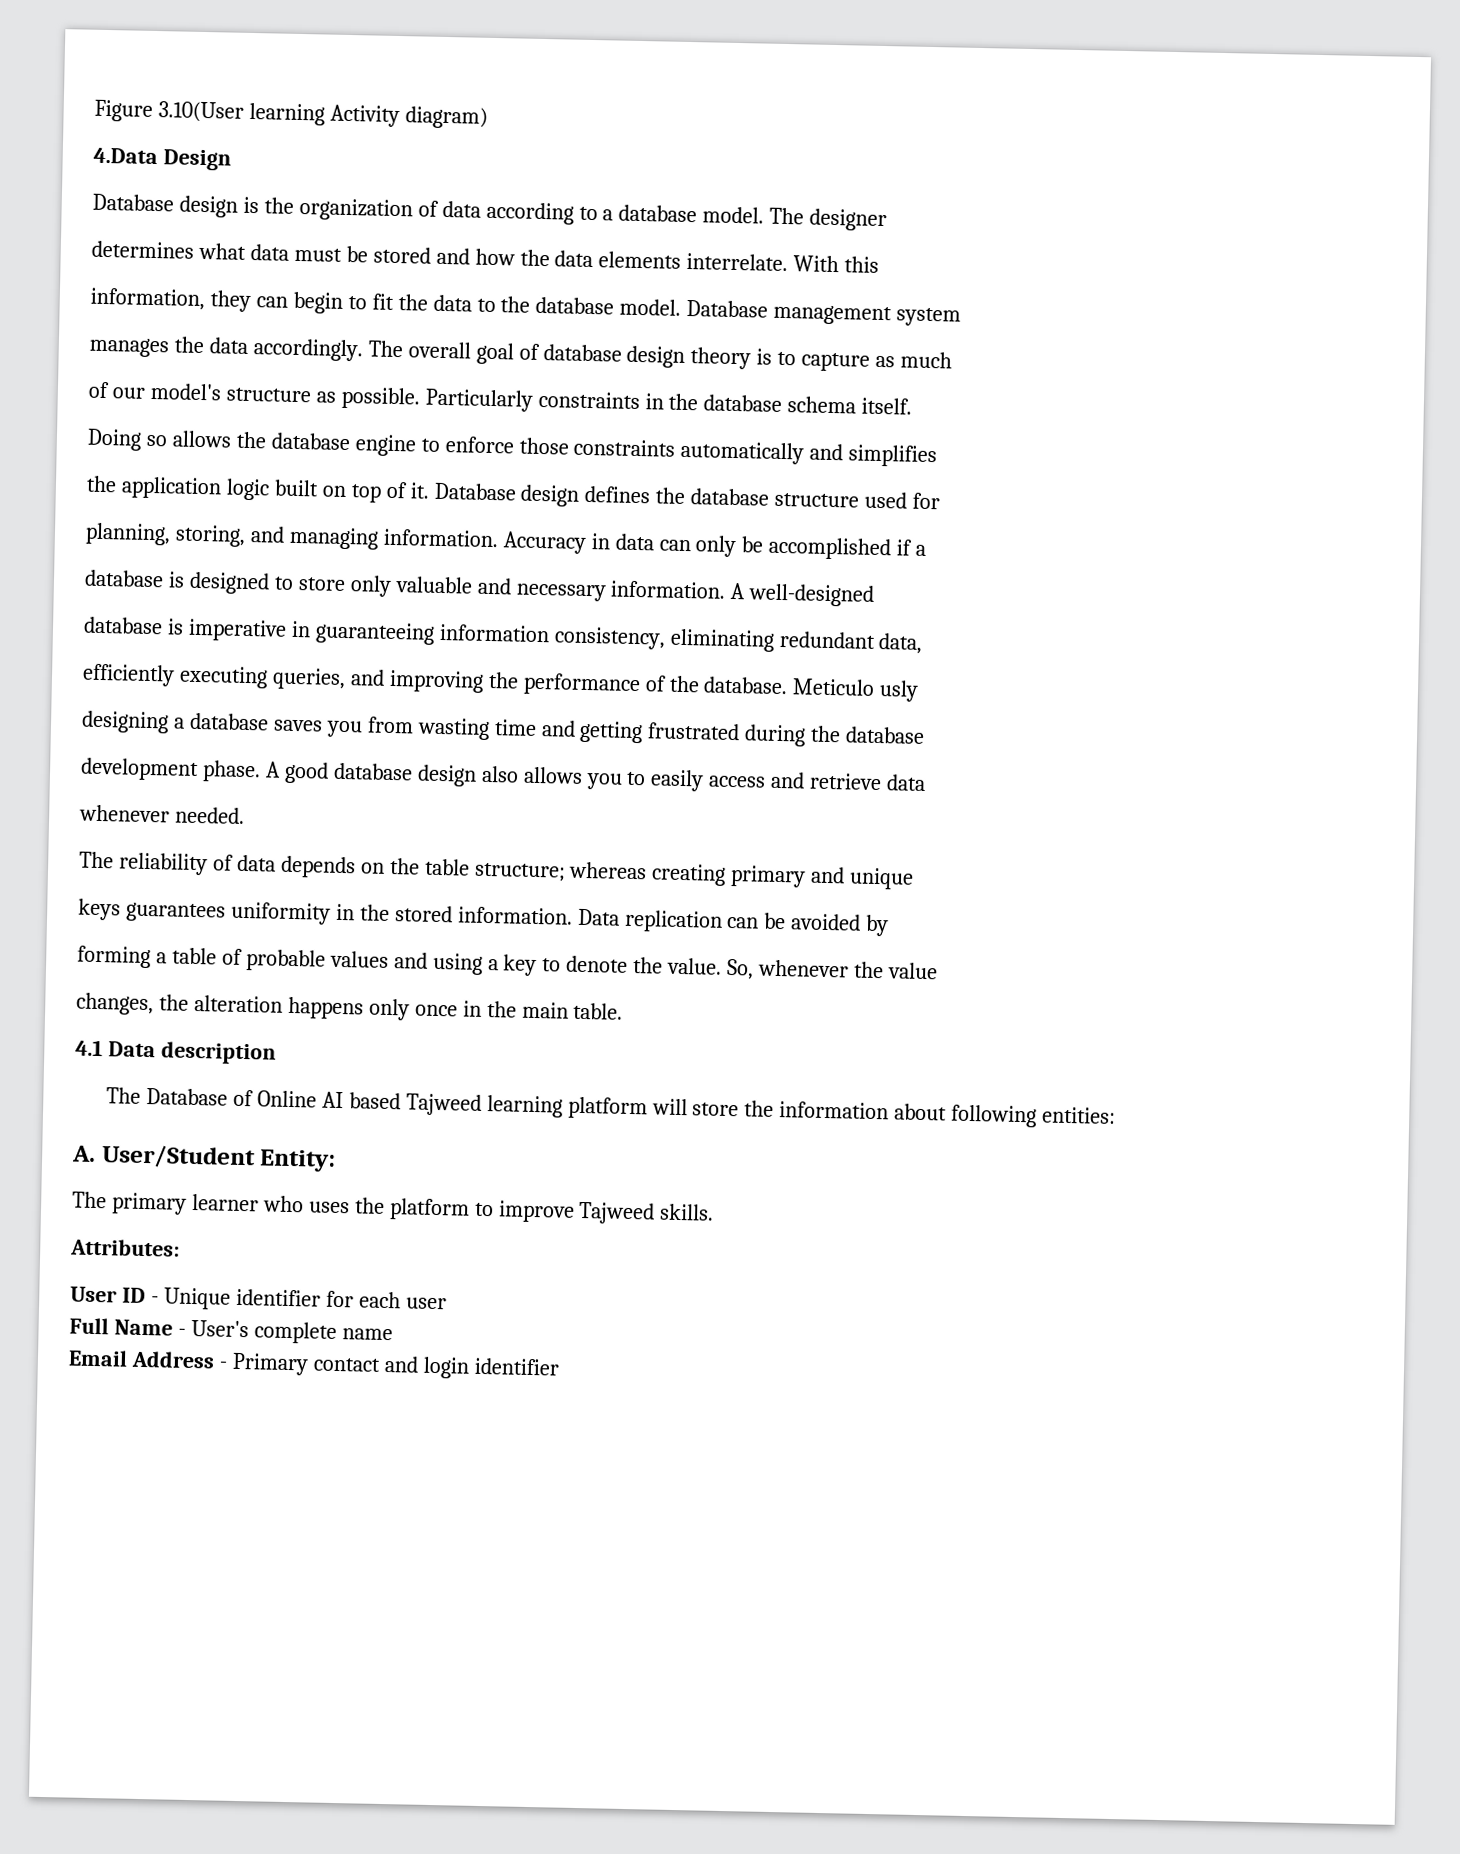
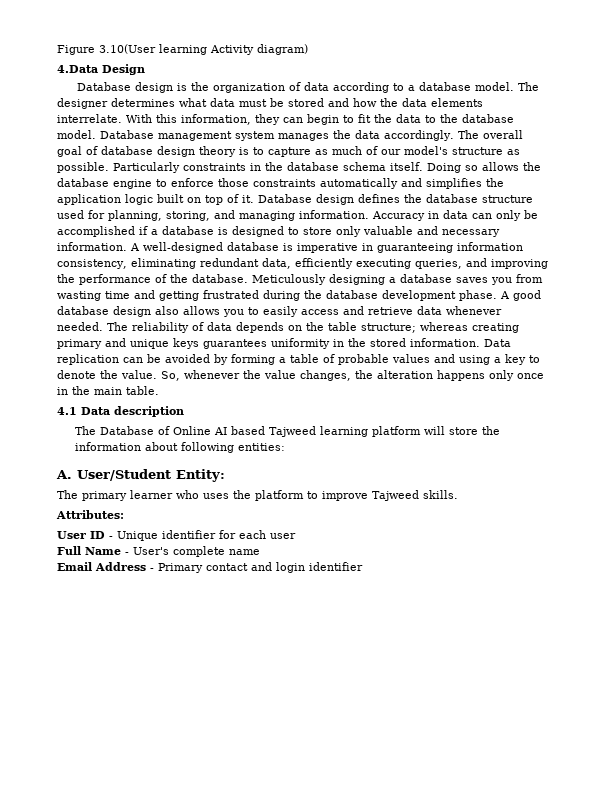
- The designer
- determines what data must be stored and how the data elements interrelate.
+ The designer determines what data must be stored and how the data elements interrelate.
- With this
- information, they can begin to fit the data to the database model.
+ With this information, they can begin to fit the data to the database model.
- Database management system
- manages the data accordingly.
+ Database management system manages the data accordingly.
- The overall goal of database design theory is to capture as much
- of our model's structure as possible.
+ The overall goal of database design theory is to capture as much of our model's structure as possible.
- Particularly constraints in the database schema itself.
- Doing so allows the database engine to enforce those constraints automatically and simplifies
- the application logic built on top of it.
+ Particularly constraints in the database schema itself. Doing so allows the database engine to enforce those constraints automatically and simplifies the application logic built on top of it.
- Database design defines the database structure used for
- planning, storing, and managing information.
+ Database design defines the database structure used for planning, storing, and managing information.
- Accuracy in data can only be accomplished if a
- database is designed to store only valuable and necessary information.
+ Accuracy in data can only be accomplished if a database is designed to store only valuable and necessary information.
- A well-designed
- database is imperative in guaranteeing information consistency, eliminating redundant data,
- efficiently executing queries, and improving the performance of the database.
+ A well-designed database is imperative in guaranteeing information consistency, eliminating redundant data, efficiently executing queries, and improving the performance of the database.
- Meticulo usly
- designing a database saves you from wasting time and getting frustrated during the database
- development phase.
+ Meticulously designing a database saves you from wasting time and getting frustrated during the database development phase.
- A good database design also allows you to easily access and retrieve data
- whenever needed.
- The reliability of data depends on the table structure; whereas creating primary and unique
- keys guarantees uniformity in the stored information.
+ A good database design also allows you to easily access and retrieve data whenever needed. The reliability of data depends on the table structure; whereas creating primary and unique keys guarantees uniformity in the stored information.
- Data replication can be avoided by
- forming a table of probable values and using a key to denote the value.
+ Data replication can be avoided by forming a table of probable values and using a key to denote the value.
- So, whenever the value
- changes, the alteration happens only once in the main table.
+ So, whenever the value changes, the alteration happens only once in the main table.

